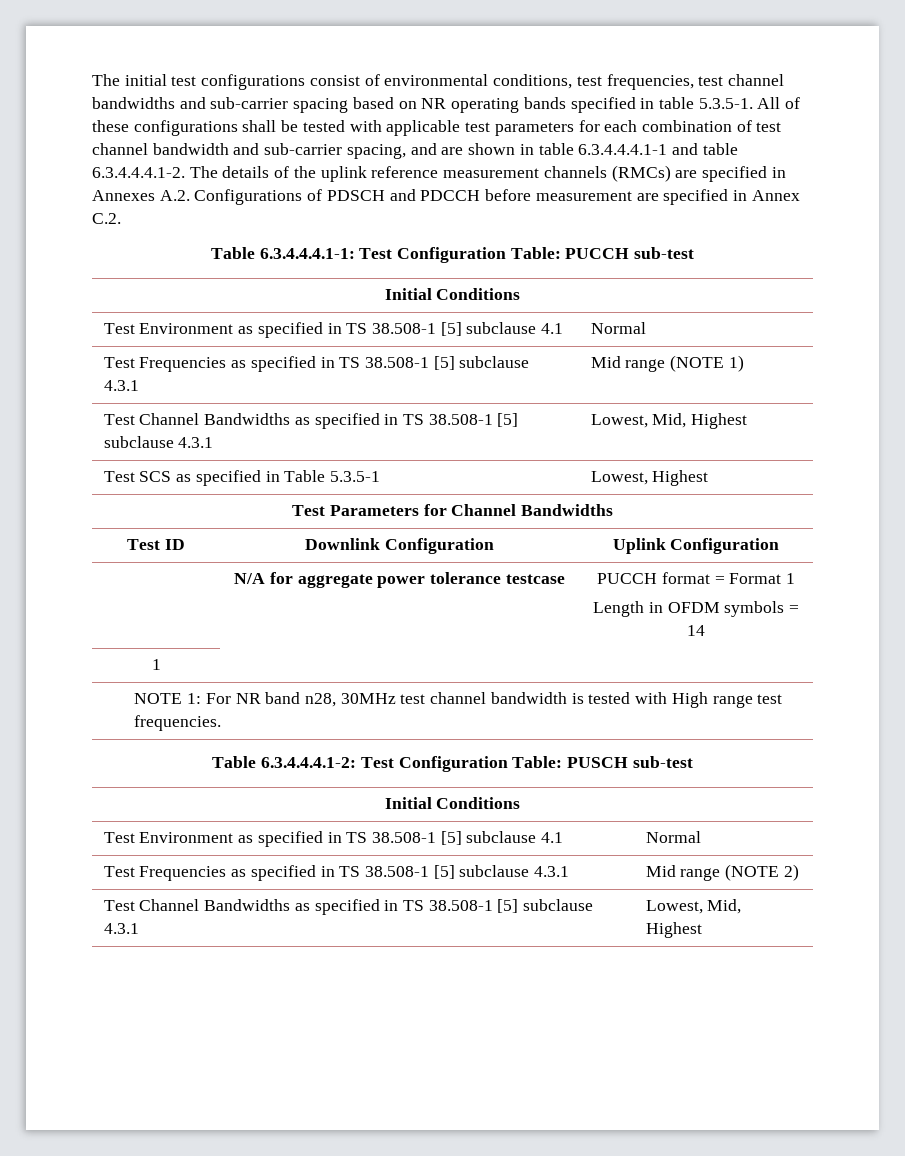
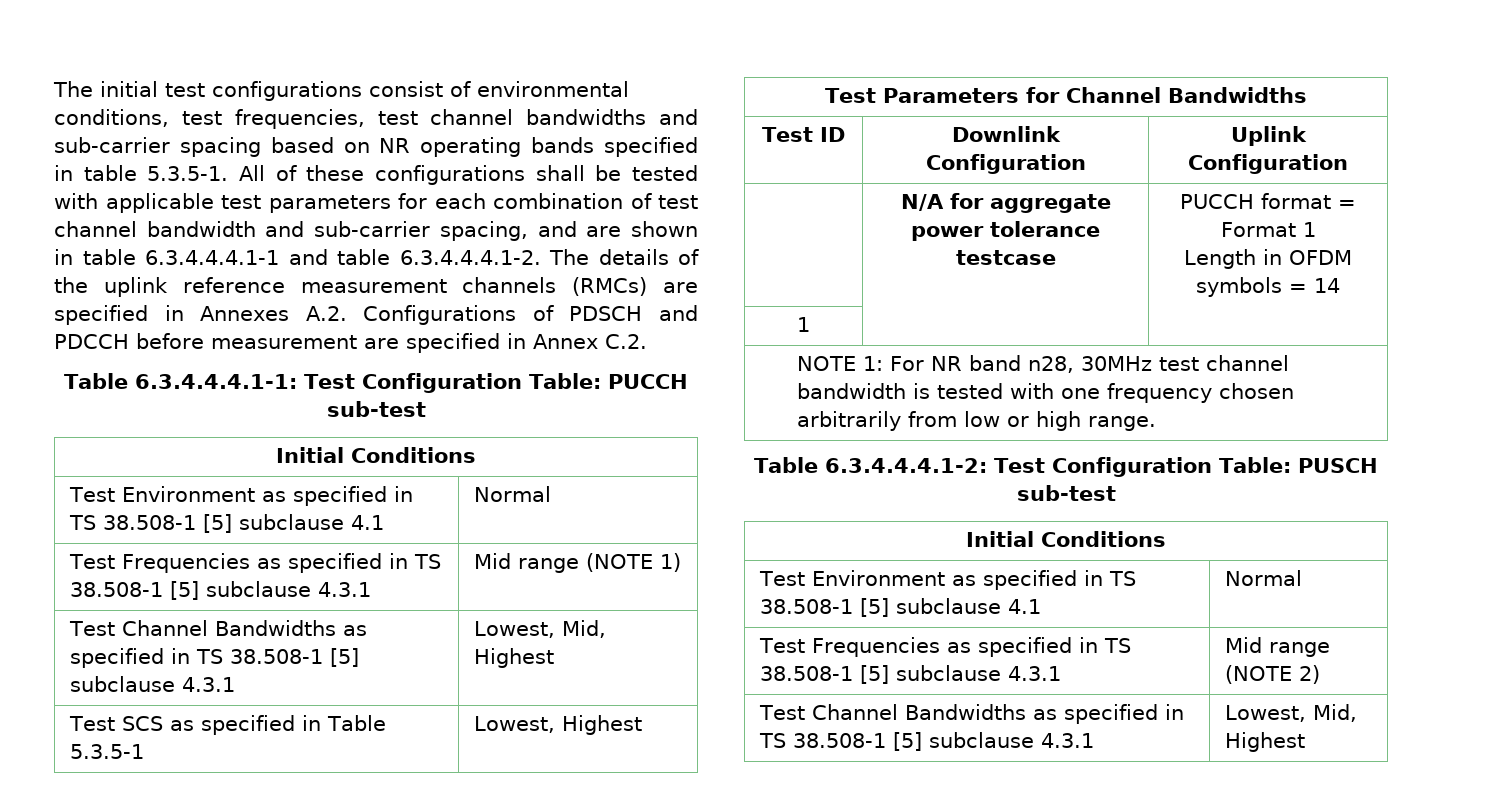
- NOTE 1: For NR band n28, 30MHz test channel bandwidth is tested with High range test frequencies.
+ NOTE 1: For NR band n28, 30MHz test channel bandwidth is tested with one frequency chosen arbitrarily from low or high range.

